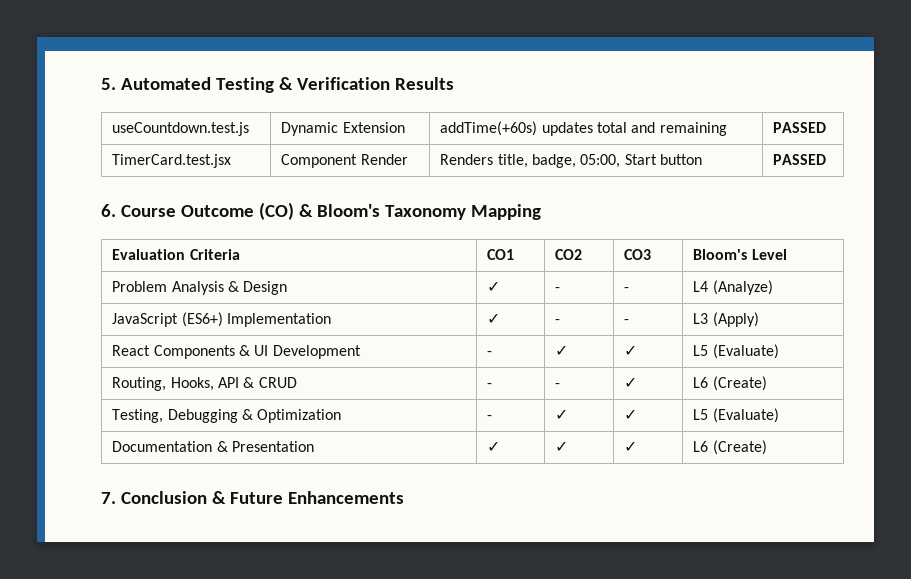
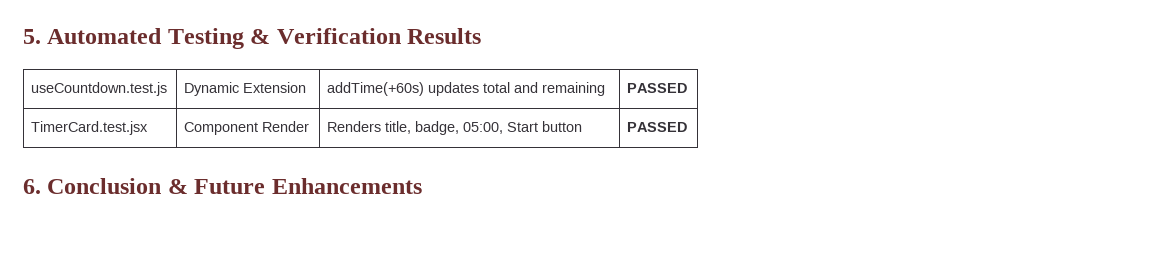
- 6. Course Outcome (CO) & Bloom's Taxonomy Mapping
- Evaluation Criteria | CO1 | CO2 | CO3 | Bloom's Level
- Problem Analysis & Design | ✓ | - | - | L4 (Analyze)
- JavaScript (ES6+) Implementation | ✓ | - | - | L3 (Apply)
- React Components & UI Development | - | ✓ | ✓ | L5 (Evaluate)
- Routing, Hooks, API & CRUD | - | - | ✓ | L6 (Create)
- Testing, Debugging & Optimization | - | ✓ | ✓ | L5 (Evaluate)
- Documentation & Presentation | ✓ | ✓ | ✓ | L6 (Create)
- 7. Conclusion & Future Enhancements
+ 6. Conclusion & Future Enhancements

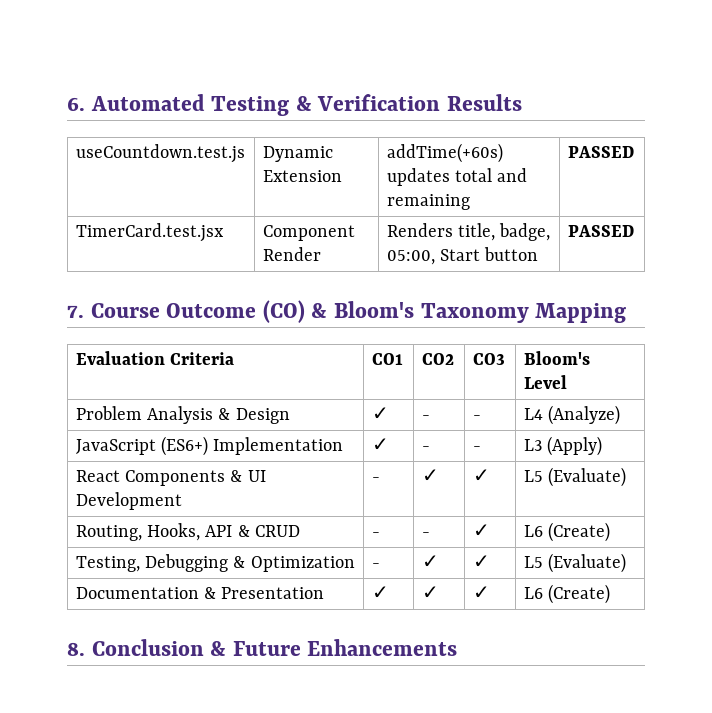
- 5. Automated Testing & Verification Results
+ 6. Automated Testing & Verification Results
- 6. Conclusion & Future Enhancements
+ 7. Course Outcome (CO) & Bloom's Taxonomy Mapping
+ Evaluation Criteria | CO1 | CO2 | CO3 | Bloom's Level
+ Problem Analysis & Design | ✓ | - | - | L4 (Analyze)
+ JavaScript (ES6+) Implementation | ✓ | - | - | L3 (Apply)
+ React Components & UI Development | - | ✓ | ✓ | L5 (Evaluate)
+ Routing, Hooks, API & CRUD | - | - | ✓ | L6 (Create)
+ Testing, Debugging & Optimization | - | ✓ | ✓ | L5 (Evaluate)
+ Documentation & Presentation | ✓ | ✓ | ✓ | L6 (Create)
+ 8. Conclusion & Future Enhancements

